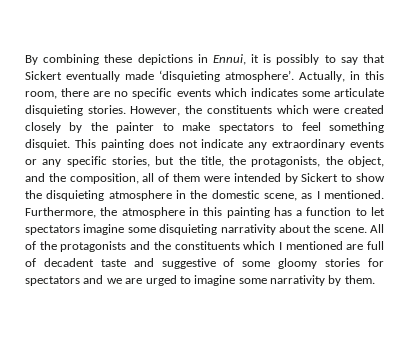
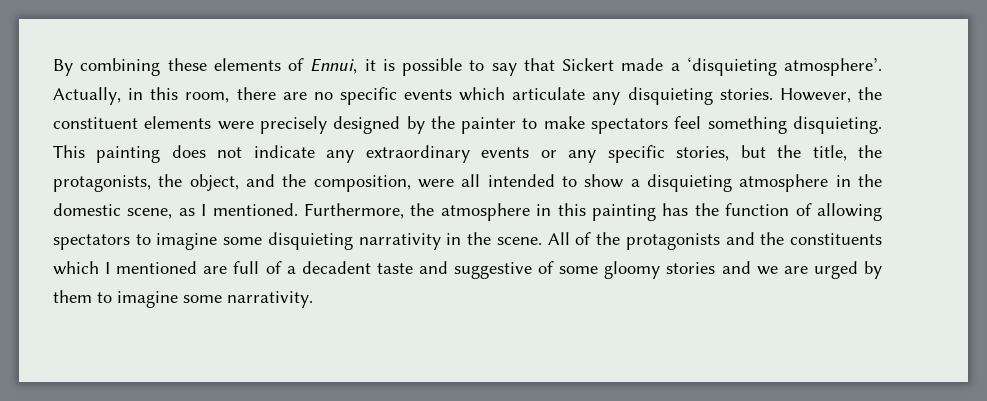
- By combining these depictions in Ennui, it is possibly to say that Sickert eventually made ‘disquieting atmosphere’.
+ By combining these elements of Ennui, it is possible to say that Sickert made a ‘disquieting atmosphere’.
- Actually, in this room, there are no specific events which indicates some articulate disquieting stories.
+ Actually, in this room, there are no specific events which articulate any disquieting stories.
- However, the constituents which were created closely by the painter to make spectators to feel something disquiet.
+ However, the constituent elements were precisely designed by the painter to make spectators feel something disquieting.
- This painting does not indicate any extraordinary events or any specific stories, but the title, the protagonists, the object, and the composition, all of them were intended by Sickert to show the disquieting atmosphere in the domestic scene, as I mentioned.
+ This painting does not indicate any extraordinary events or any specific stories, but the title, the protagonists, the object, and the composition, were all intended to show a disquieting atmosphere in the domestic scene, as I mentioned.
- Furthermore, the atmosphere in this painting has a function to let spectators imagine some disquieting narrativity about the scene.
+ Furthermore, the atmosphere in this painting has the function of allowing spectators to imagine some disquieting narrativity in the scene.
- All of the protagonists and the constituents which I mentioned are full of decadent taste and suggestive of some gloomy stories for spectators and we are urged to imagine some narrativity by them.
+ All of the protagonists and the constituents which I mentioned are full of a decadent taste and suggestive of some gloomy stories and we are urged by them to imagine some narrativity.

